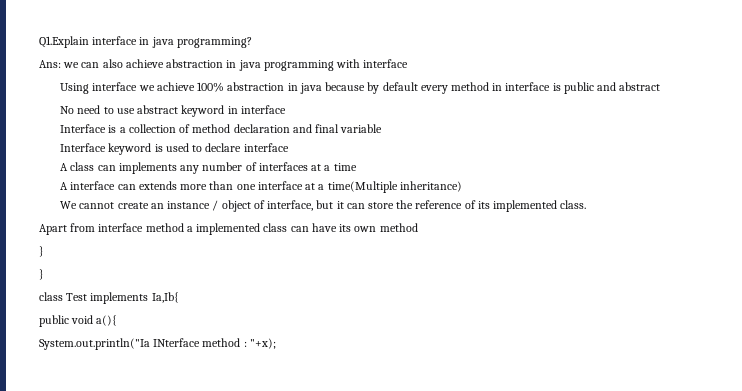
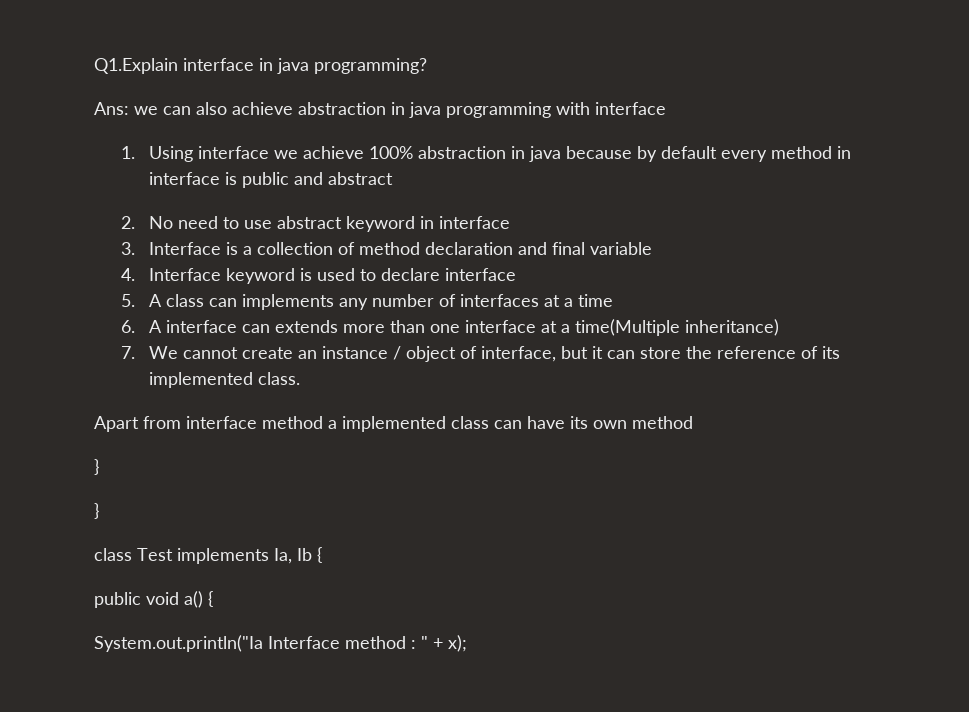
- Using interface we achieve 100% abstraction in java because by default every method in interface is public and abstract
+ 1. Using interface we achieve 100% abstraction in java because by default every method in interface is public and abstract
- No need to use abstract keyword in interface
+ 2. No need to use abstract keyword in interface
- Interface is a collection of method declaration and final variable
+ 3. Interface is a collection of method declaration and final variable
- Interface keyword is used to declare interface
+ 4. Interface keyword is used to declare interface
- A class can implements any number of interfaces at a time
+ 5. A class can implements any number of interfaces at a time
- A interface can extends more than one interface at a time(Multiple inheritance)
+ 6. A interface can extends more than one interface at a time(Multiple inheritance)
- We cannot create an instance / object of interface, but it can store the reference of its implemented class.
+ 7. We cannot create an instance / object of interface, but it can store the reference of its implemented class.
- class Test implements Ia,Ib{
+ class Test implements Ia, Ib {
- public void a(){
+ public void a() {
- System.out.println("Ia INterface method : "+x);
+ System.out.println("Ia Interface method : " + x);

